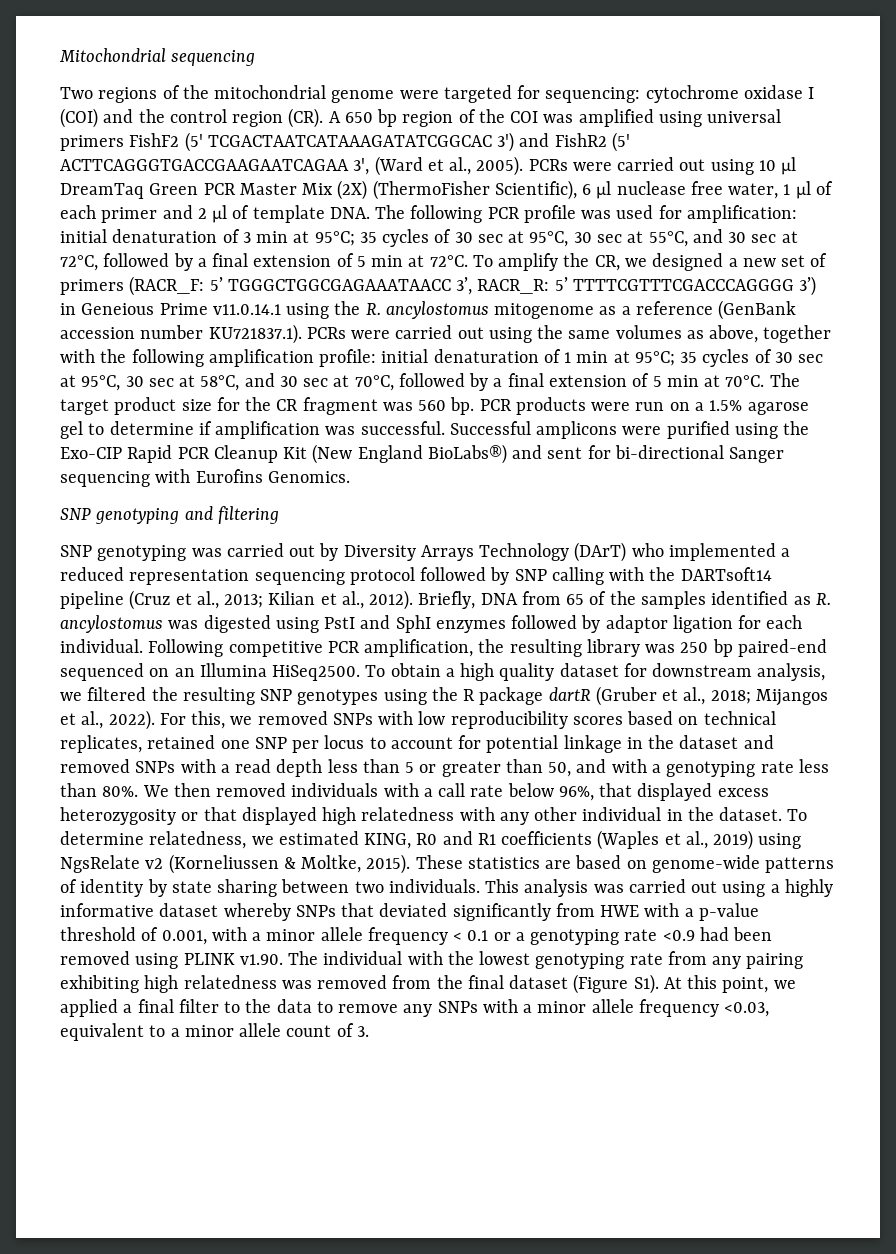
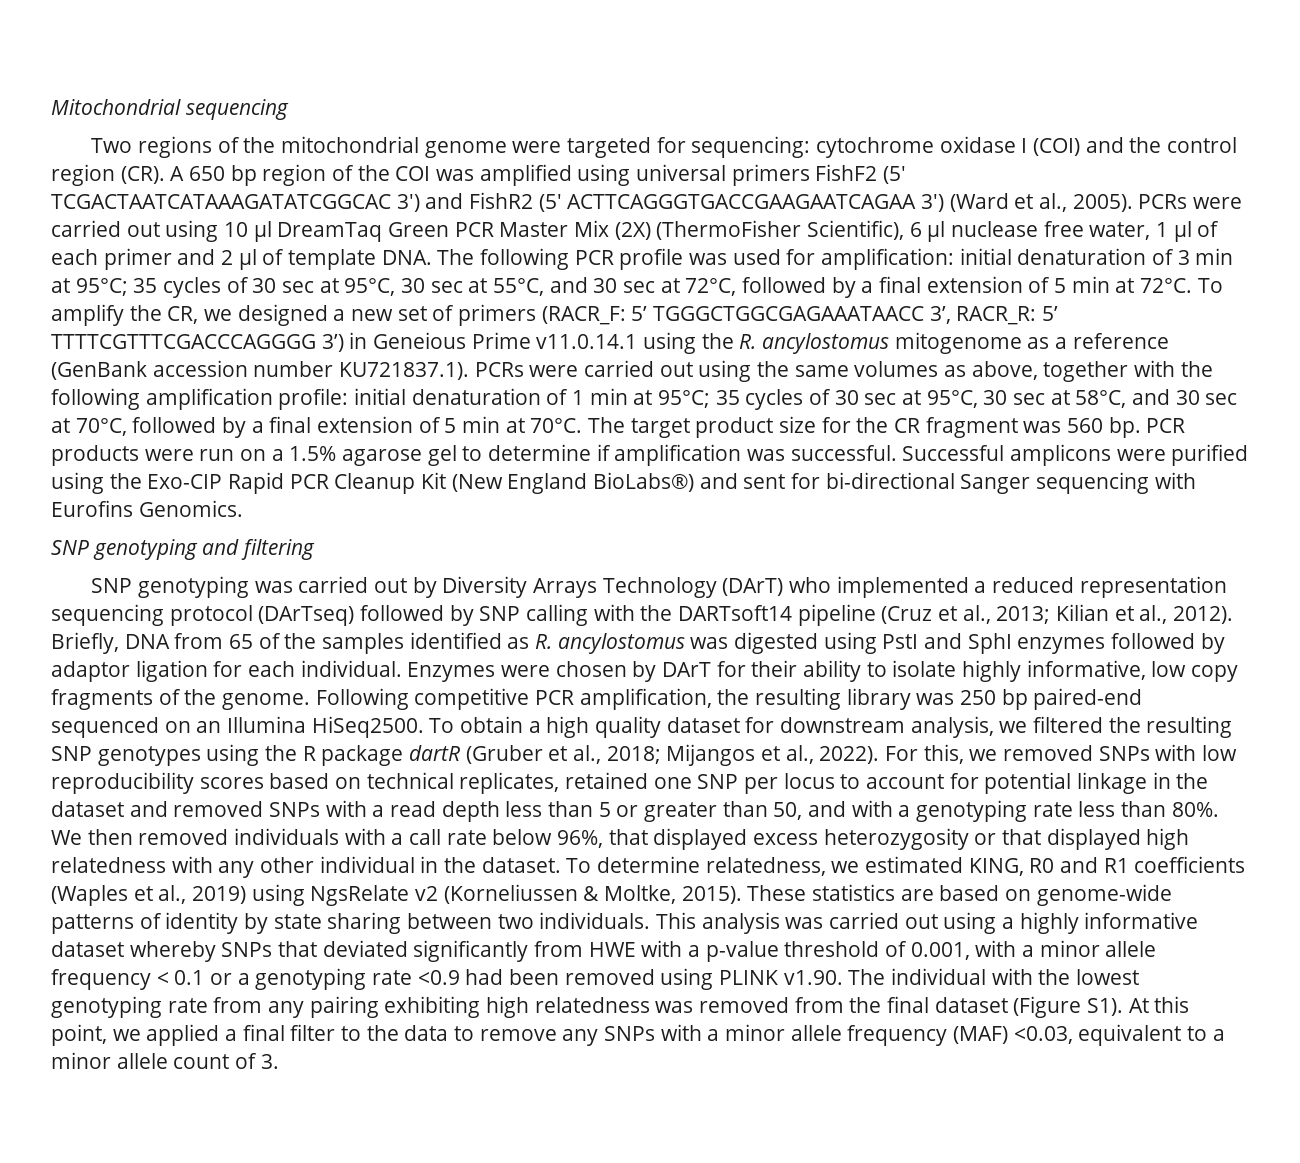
- Two regions of the mitochondrial genome were targeted for sequencing: cytochrome oxidase I (COI) and the control region (CR). A 650 bp region of the COI was amplified using universal primers FishF2 (5' TCGACTAATCATAAAGATATCGGCAC 3') and FishR2 (5' ACTTCAGGGTGACCGAAGAATCAGAA 3', (Ward et al., 2005).
+ Two regions of the mitochondrial genome were targeted for sequencing: cytochrome oxidase I (COI) and the control region (CR). A 650 bp region of the COI was amplified using universal primers FishF2 (5' TCGACTAATCATAAAGATATCGGCAC 3') and FishR2 (5' ACTTCAGGGTGACCGAAGAATCAGAA 3') (Ward et al., 2005).
- SNP genotyping was carried out by Diversity Arrays Technology (DArT) who implemented a reduced representation sequencing protocol followed by SNP calling with the DARTsoft14 pipeline (Cruz et al., 2013; Kilian et al., 2012).
+ SNP genotyping was carried out by Diversity Arrays Technology (DArT) who implemented a reduced representation sequencing protocol (DArTseq) followed by SNP calling with the DARTsoft14 pipeline (Cruz et al., 2013; Kilian et al., 2012).
+ Enzymes were chosen by DArT for their ability to isolate highly informative, low copy fragments of the genome.
- This analysis was carried out using a highly informative dataset whereby SNPs that deviated significantly from HWE with a p-value threshold of 0.001, with a minor allele frequency < 0.1 or a genotyping rate <0.9 had been removed using PLINK v1.90. The individual with the lowest genotyping rate from any pairing exhibiting high relatedness was removed from the final dataset (Figure S1). At this point, we applied a final filter to the data to remove any SNPs with a minor allele frequency <0.03, equivalent to a minor allele count of 3.
+ This analysis was carried out using a highly informative dataset whereby SNPs that deviated significantly from HWE with a p-value threshold of 0.001, with a minor allele frequency < 0.1 or a genotyping rate <0.9 had been removed using PLINK v1.90. The individual with the lowest genotyping rate from any pairing exhibiting high relatedness was removed from the final dataset (Figure S1). At this point, we applied a final filter to the data to remove any SNPs with a minor allele frequency (MAF) <0.03, equivalent to a minor allele count of 3.

